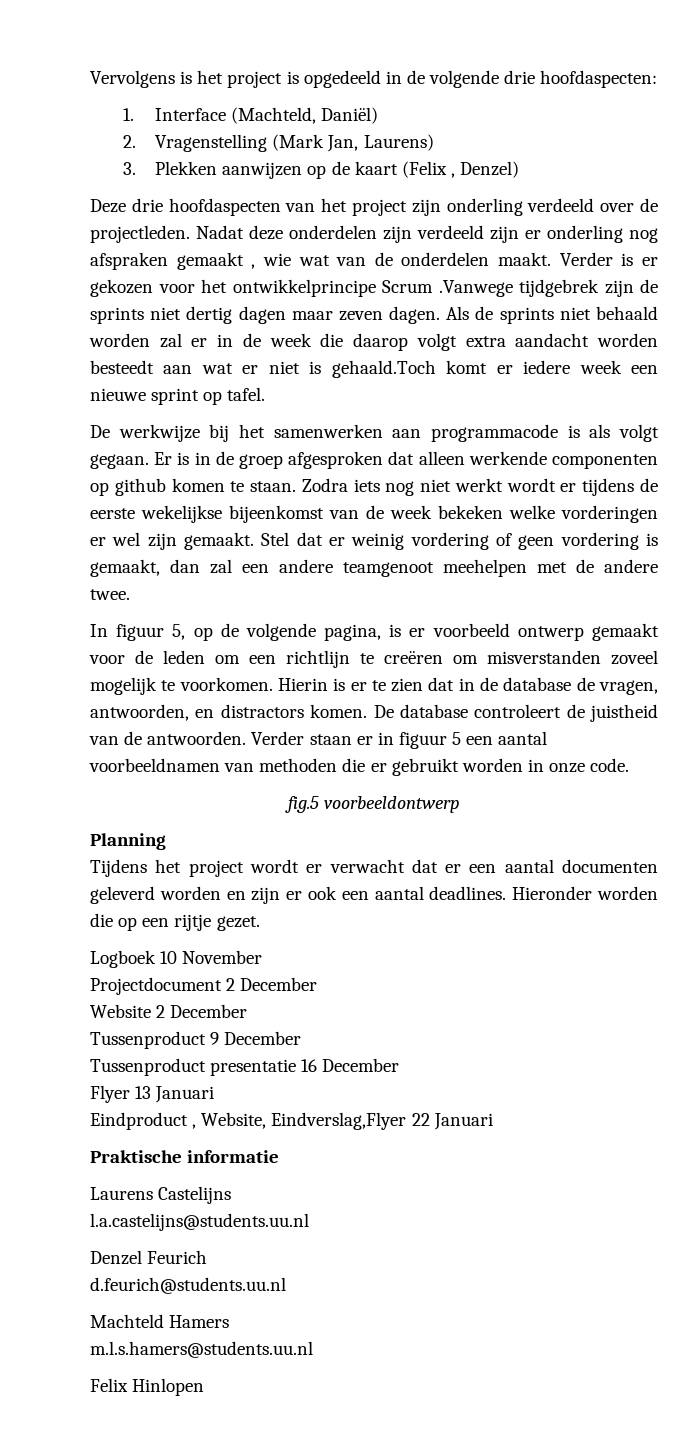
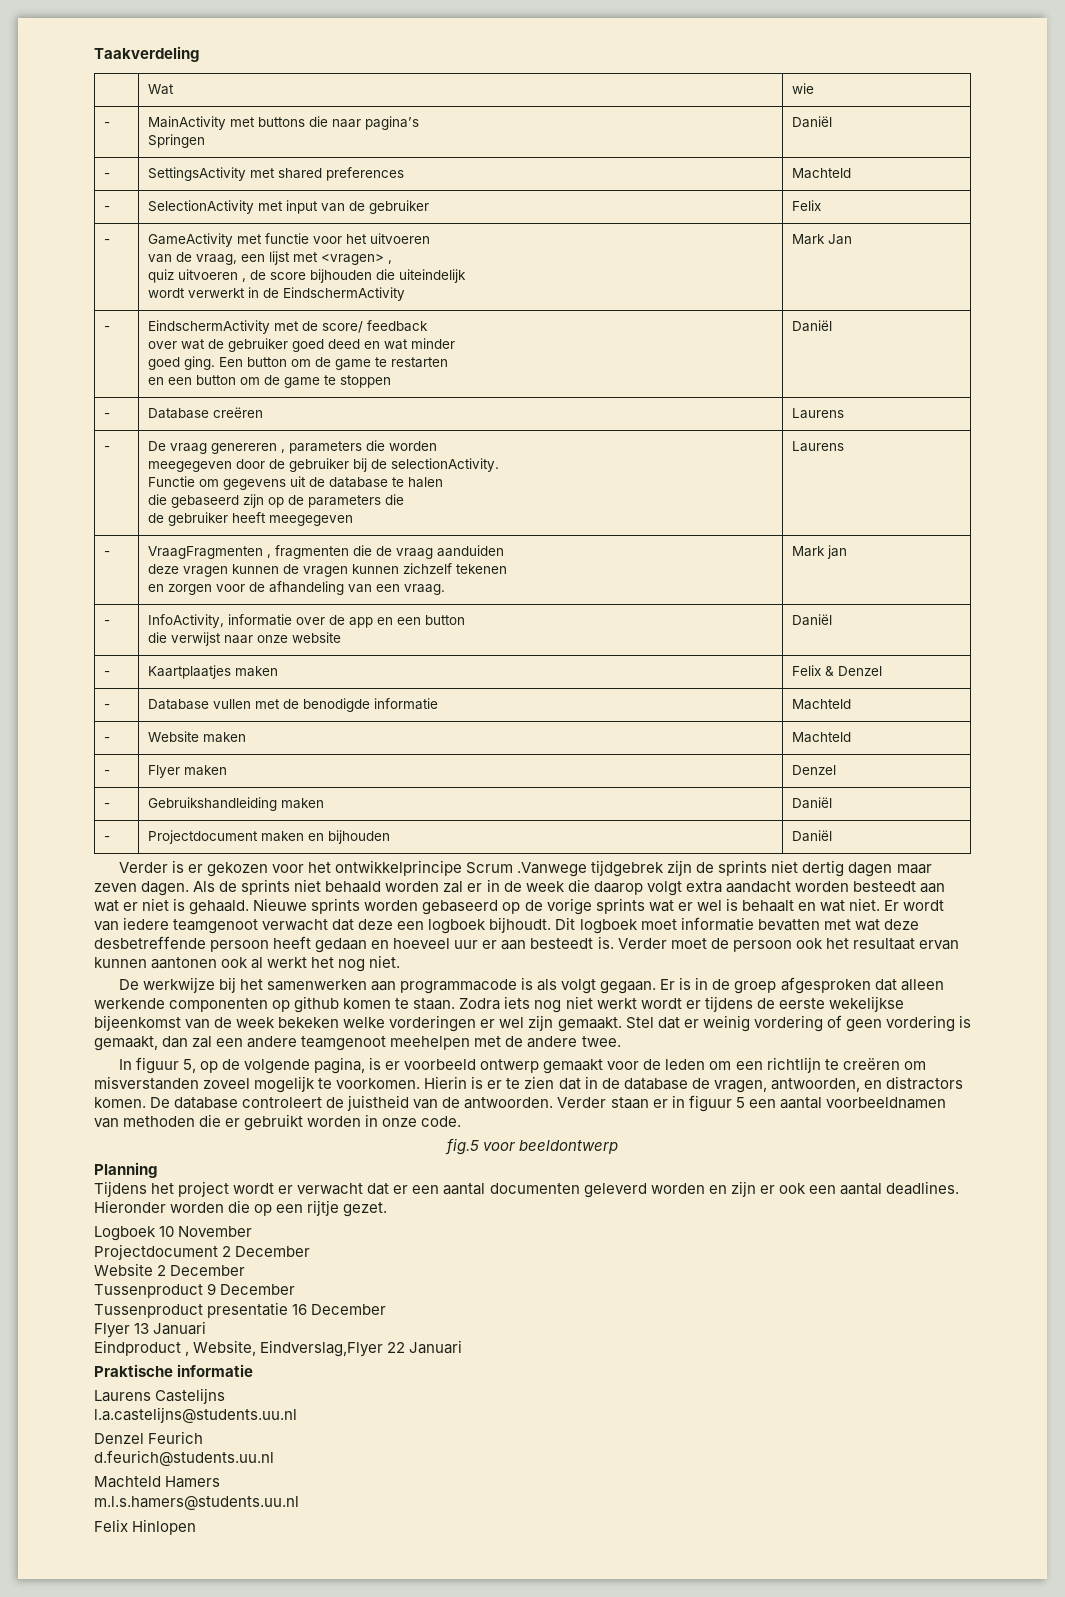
- Vervolgens is het project is opgedeeld in de volgende drie hoofdaspecten:
- 1. Interface (Machteld, Daniël)
- 2. Vragenstelling (Mark Jan, Laurens)
- 3. Plekken aanwijzen op de kaart (Felix , Denzel)
- Deze drie hoofdaspecten van het project zijn onderling verdeeld over de projectleden. Nadat deze onderdelen zijn verdeeld zijn er onderling nog afspraken gemaakt , wie wat van de onderdelen maakt. Verder is er gekozen voor het ontwikkelprincipe Scrum .Vanwege tijdgebrek zijn de sprints niet dertig dagen maar zeven dagen.
+ Taakverdeling
+ | Wat | wie
+ - | MainActivity met buttons die naar pagina’s
+ Springen | Daniël
+ - | SettingsActivity met shared preferences | Machteld
+ - | SelectionActivity met input van de gebruiker | Felix
+ - | GameActivity met functie voor het uitvoeren
+ van de vraag, een lijst met <vragen> ,
+ quiz uitvoeren , de score bijhouden die uiteindelijk
+ wordt verwerkt in de EindschermActivity | Mark Jan
+ - | EindschermActivity met de score/ feedback
+ over wat de gebruiker goed deed en wat minder
+ goed ging. Een button om de game te restarten
+ en een button om de game te stoppen | Daniël
+ - | Database creëren | Laurens
+ - | De vraag genereren , parameters die worden
+ meegegeven door de gebruiker bij de selectionActivity.
+ Functie om gegevens uit de database te halen
+ die gebaseerd zijn op de parameters die
+ de gebruiker heeft meegegeven | Laurens
+ - | VraagFragmenten , fragmenten die de vraag aanduiden
+ deze vragen kunnen de vragen kunnen zichzelf tekenen
+ en zorgen voor de afhandeling van een vraag. | Mark jan
+ - | InfoActivity, informatie over de app en een button
+ die verwijst naar onze website | Daniël
+ - | Kaartplaatjes maken | Felix & Denzel
+ - | Database vullen met de benodigde informatie | Machteld
+ - | Website maken | Machteld
+ - | Flyer maken | Denzel
+ - | Gebruikshandleiding maken | Daniël
+ - | Projectdocument maken en bijhouden | Daniël
+ Verder is er gekozen voor het ontwikkelprincipe Scrum .Vanwege tijdgebrek zijn de sprints niet dertig dagen maar zeven dagen.
- Als de sprints niet behaald worden zal er in de week die daarop volgt extra aandacht worden besteedt aan wat er niet is gehaald.Toch komt er iedere week een nieuwe sprint op tafel.
+ Als de sprints niet behaald worden zal er in de week die daarop volgt extra aandacht worden besteedt aan wat er niet is gehaald. Nieuwe sprints worden gebaseerd op de vorige sprints wat er wel is behaalt en wat niet. Er wordt van iedere teamgenoot verwacht dat deze een logboek bijhoudt. Dit logboek moet informatie bevatten met wat deze desbetreffende persoon heeft gedaan en hoeveel uur er aan besteedt is. Verder moet de persoon ook het resultaat ervan kunnen aantonen ook al werkt het nog niet.
- fig.5 voorbeeldontwerp
+ fig.5 voor beeldontwerp

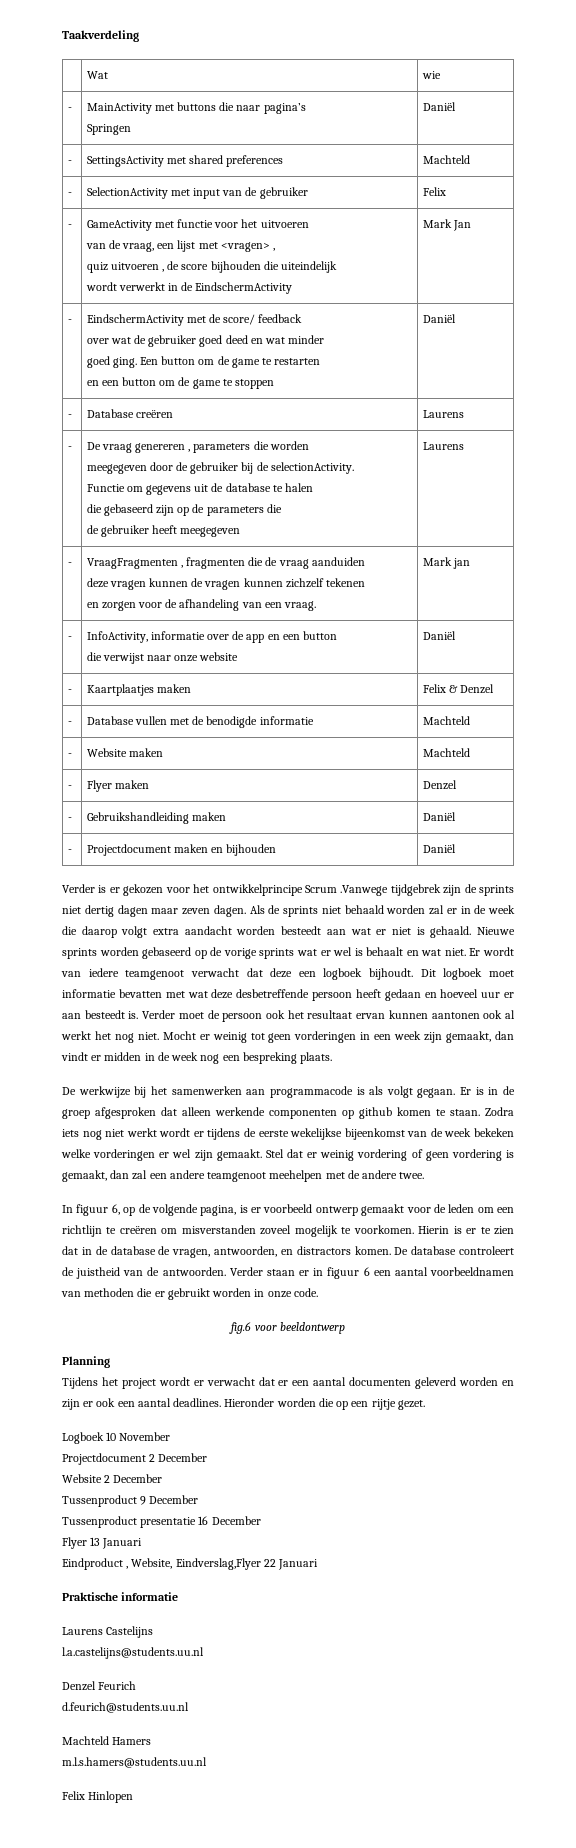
+ Mocht er weinig tot geen vorderingen in een week zijn gemaakt, dan vindt er midden in de week nog een bespreking plaats.
- In figuur 5, op de volgende pagina, is er voorbeeld ontwerp gemaakt voor de leden om een richtlijn te creëren om misverstanden zoveel mogelijk te voorkomen.
+ In figuur 6, op de volgende pagina, is er voorbeeld ontwerp gemaakt voor de leden om een richtlijn te creëren om misverstanden zoveel mogelijk te voorkomen.
- Verder staan er in figuur 5 een aantal voorbeeldnamen van methoden die er gebruikt worden in onze code.
+ Verder staan er in figuur 6 een aantal voorbeeldnamen van methoden die er gebruikt worden in onze code.
- fig.5 voor beeldontwerp
+ fig.6 voor beeldontwerp

